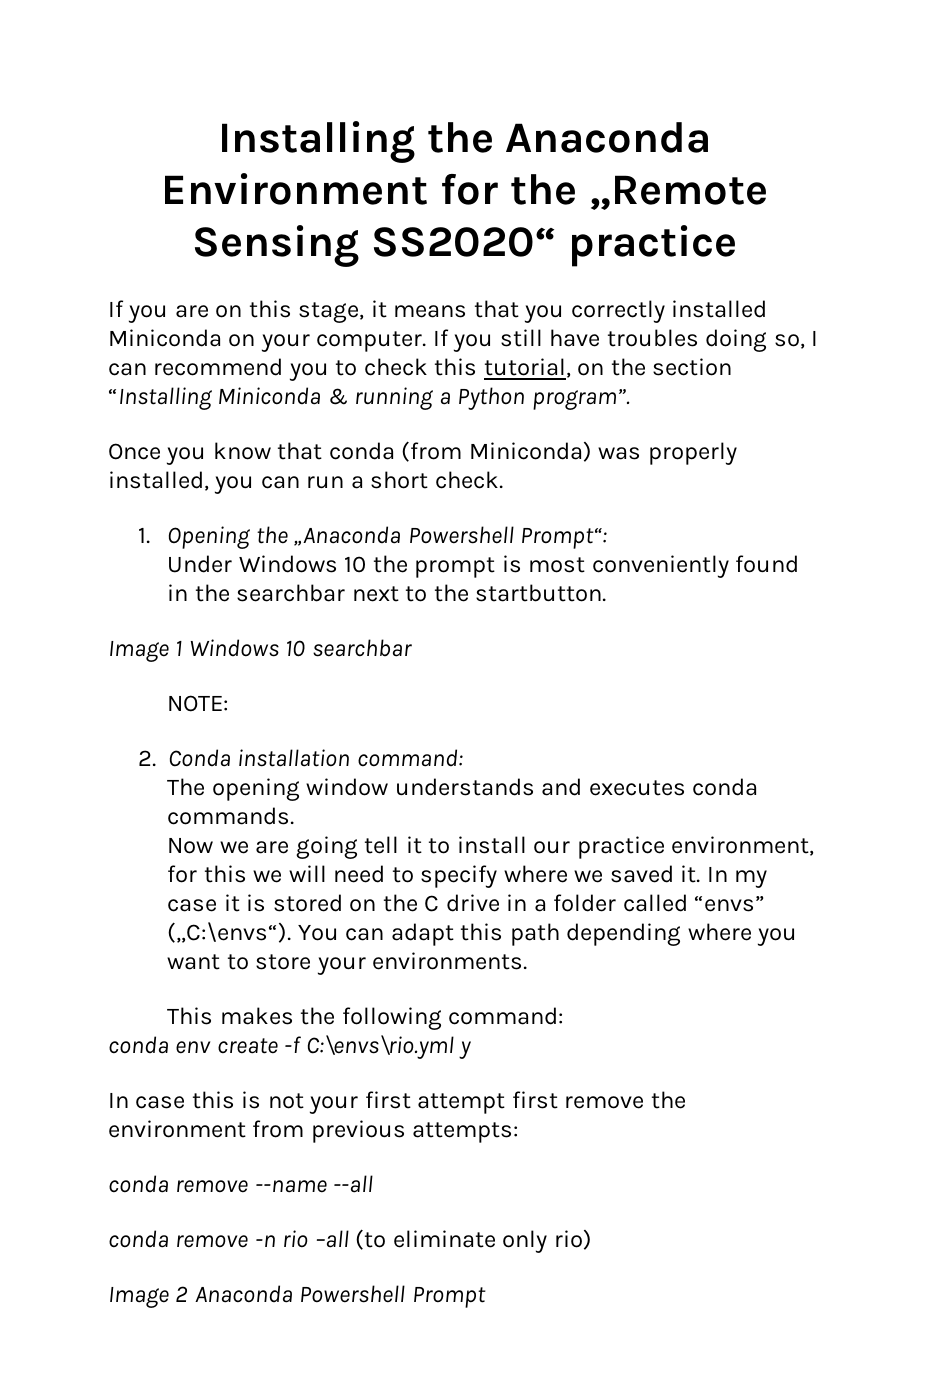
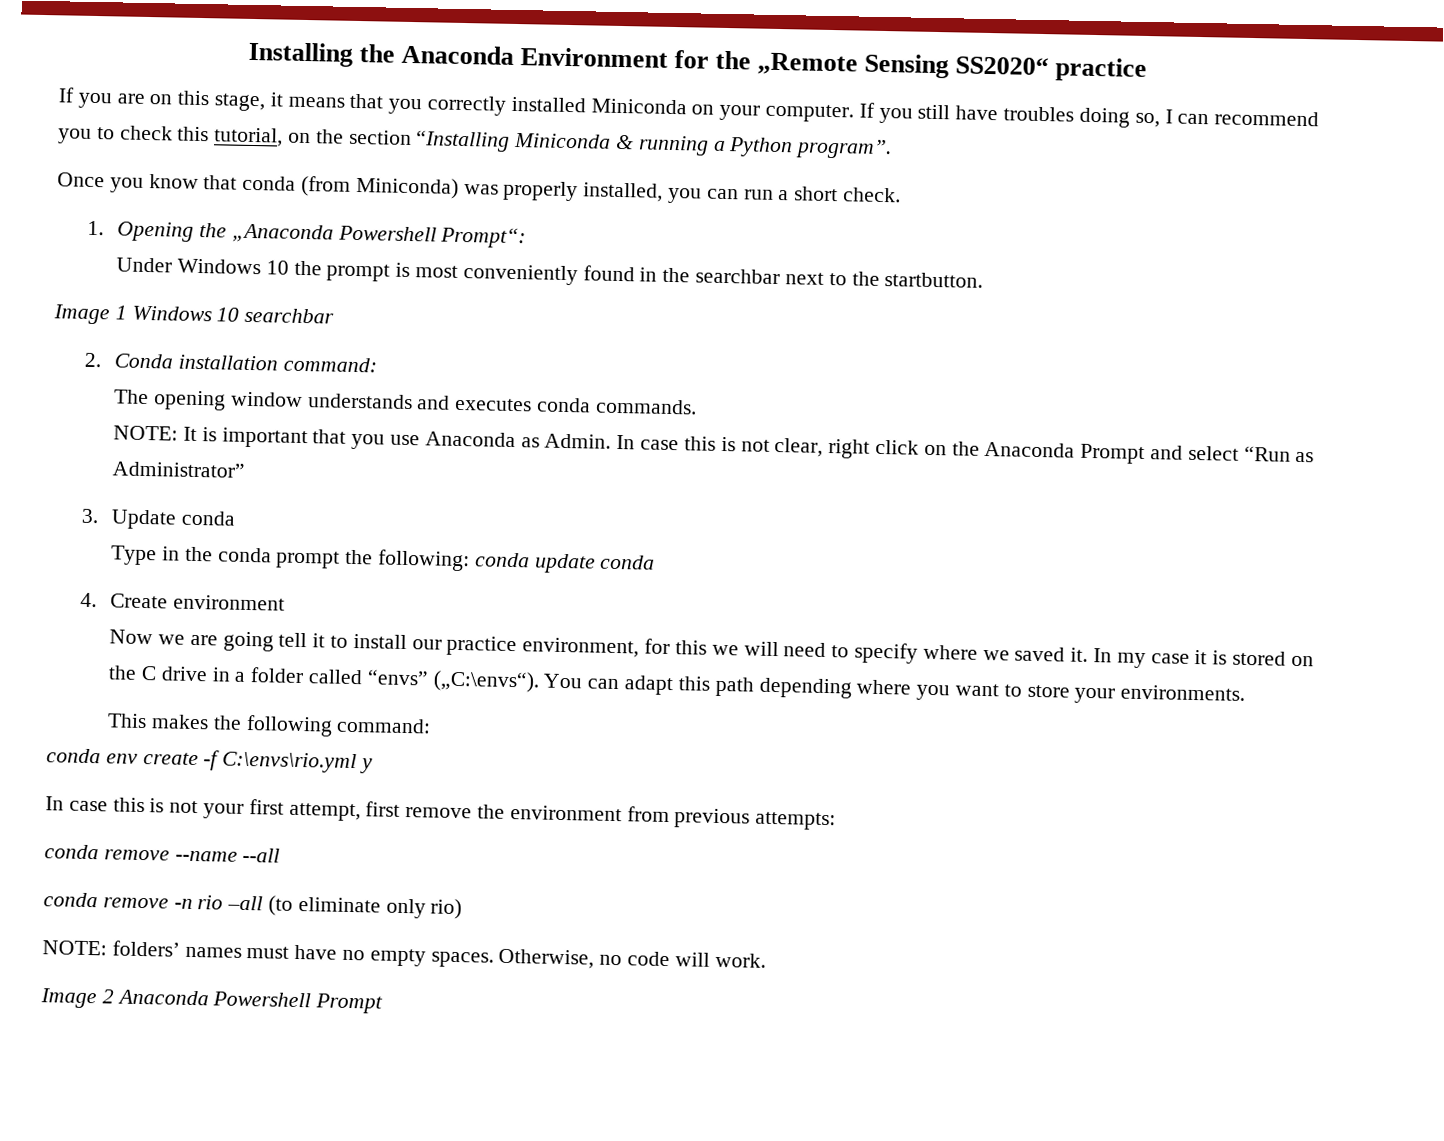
- NOTE:
+ NOTE: It is important that you use Anaconda as Admin. In case this is not clear, right click on the Anaconda Prompt and select “Run as Administrator”
+ 3. Update conda
+ Type in the conda prompt the following: conda update conda
+ 4. Create environment
- In case this is not your first attempt first remove the environment from previous attempts:
+ In case this is not your first attempt, first remove the environment from previous attempts:
+ NOTE: folders’ names must have no empty spaces. Otherwise, no code will work.

